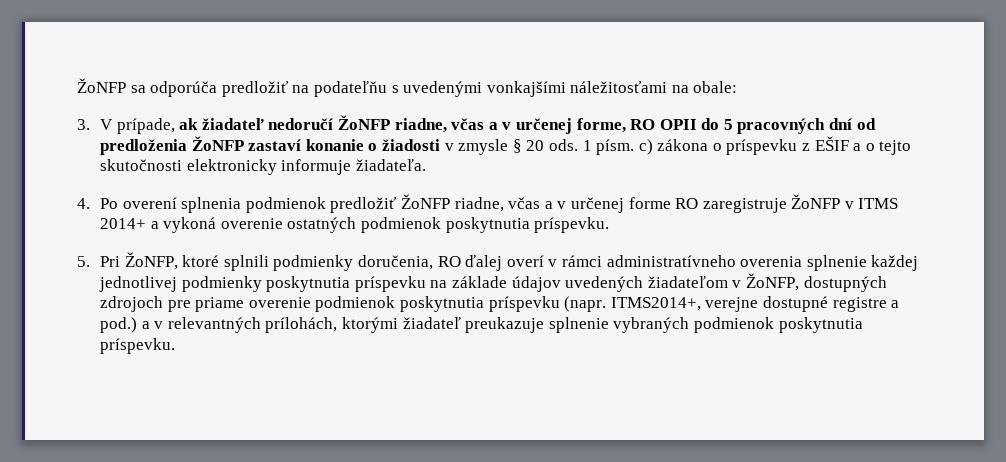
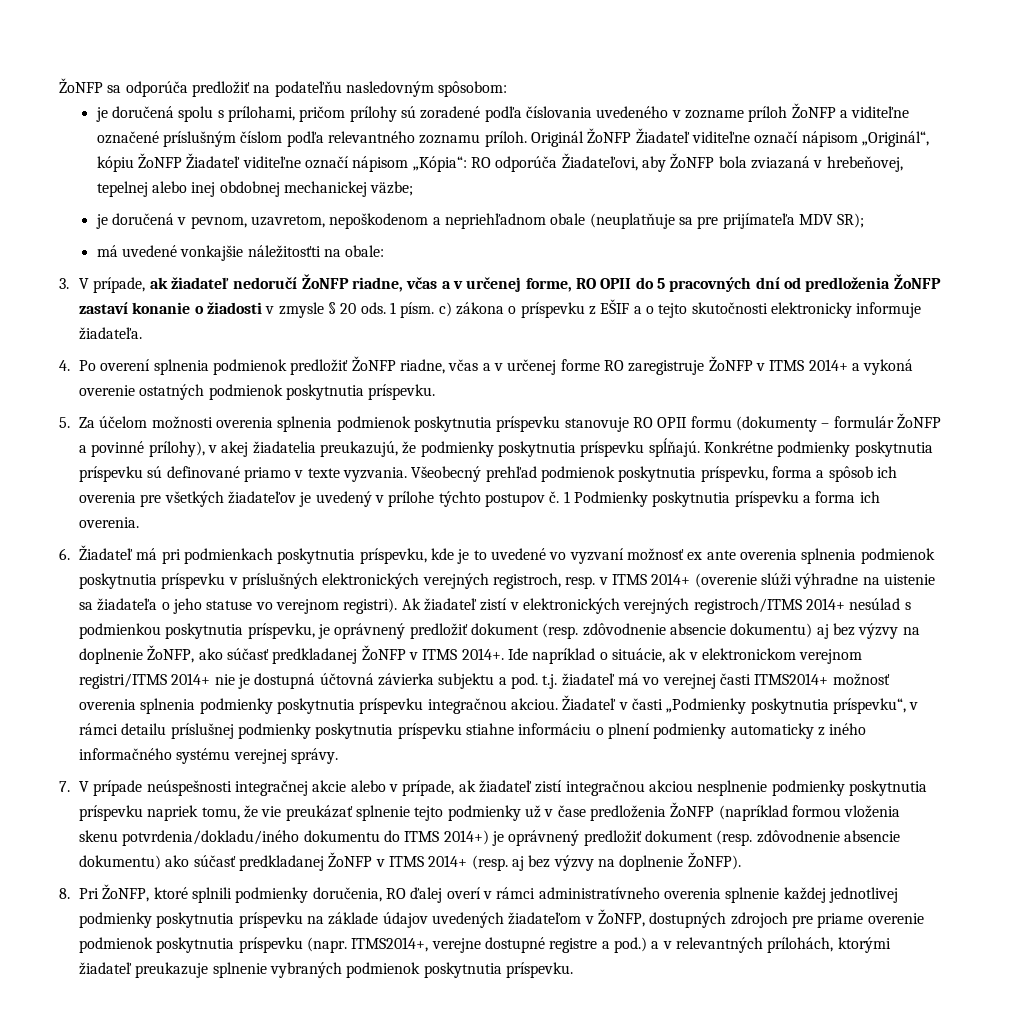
- ŽoNFP sa odporúča predložiť na podateľňu s uvedenými vonkajšími náležitosťami na obale:
+ ŽoNFP sa odporúča predložiť na podateľňu nasledovným spôsobom:
+ je doručená spolu s prílohami, pričom prílohy sú zoradené podľa číslovania uvedeného v zozname príloh ŽoNFP a viditeľne označené príslušným číslom podľa relevantného zoznamu príloh. Originál ŽoNFP Žiadateľ viditeľne označí nápisom „Originál“, kópiu ŽoNFP Žiadateľ viditeľne označí nápisom „Kópia“: RO odporúča Žiadateľovi, aby ŽoNFP bola zviazaná v hrebeňovej, tepelnej alebo inej obdobnej mechanickej väzbe;
+ je doručená v pevnom, uzavretom, nepoškodenom a nepriehľadnom obale (neuplatňuje sa pre prijímateľa MDV SR);
+ má uvedené vonkajšie náležitosťti na obale:
- 5. Pri ŽoNFP, ktoré splnili podmienky doručenia, RO ďalej overí v rámci administratívneho overenia splnenie každej jednotlivej podmienky poskytnutia príspevku na základe údajov uvedených žiadateľom v ŽoNFP, dostupných zdrojoch pre priame overenie podmienok poskytnutia príspevku (napr.
+ 5. Za účelom možnosti overenia splnenia podmienok poskytnutia príspevku stanovuje RO OPII formu (dokumenty – formulár ŽoNFP a povinné prílohy), v akej žiadatelia preukazujú, že podmienky poskytnutia príspevku spĺňajú. Konkrétne podmienky poskytnutia príspevku sú definované priamo v texte vyzvania. Všeobecný prehľad podmienok poskytnutia príspevku, forma a spôsob ich overenia pre všetkých žiadateľov je uvedený v prílohe týchto postupov č. 1 Podmienky poskytnutia príspevku a forma ich overenia.
+ 6. Žiadateľ má pri podmienkach poskytnutia príspevku, kde je to uvedené vo vyzvaní možnosť ex ante overenia splnenia podmienok poskytnutia príspevku v príslušných elektronických verejných registroch, resp. v ITMS 2014+ (overenie slúži výhradne na uistenie sa žiadateľa o jeho statuse vo verejnom registri). Ak žiadateľ zistí v elektronických verejných registroch/ITMS 2014+ nesúlad s podmienkou poskytnutia príspevku, je oprávnený predložiť dokument (resp. zdôvodnenie absencie dokumentu) aj bez výzvy na doplnenie ŽoNFP, ako súčasť predkladanej ŽoNFP v ITMS 2014+. Ide napríklad o situácie, ak v elektronickom verejnom registri/ITMS 2014+ nie je dostupná účtovná závierka subjektu a pod. t.j. žiadateľ má vo verejnej časti ITMS2014+ možnosť overenia splnenia podmienky poskytnutia príspevku integračnou akciou. Žiadateľ v časti „Podmienky poskytnutia príspevku“, v rámci detailu príslušnej podmienky poskytnutia príspevku stiahne informáciu o plnení podmienky automaticky z iného informačného systému verejnej správy.
+ 7. V prípade neúspešnosti integračnej akcie alebo v prípade, ak žiadateľ zistí integračnou akciou nesplnenie podmienky poskytnutia príspevku napriek tomu, že vie preukázať splnenie tejto podmienky už v čase predloženia ŽoNFP (napríklad formou vloženia skenu potvrdenia/dokladu/iného dokumentu do ITMS 2014+) je oprávnený predložiť dokument (resp. zdôvodnenie absencie dokumentu) ako súčasť predkladanej ŽoNFP v ITMS 2014+ (resp. aj bez výzvy na doplnenie ŽoNFP).
+ 8. Pri ŽoNFP, ktoré splnili podmienky doručenia, RO ďalej overí v rámci administratívneho overenia splnenie každej jednotlivej podmienky poskytnutia príspevku na základe údajov uvedených žiadateľom v ŽoNFP, dostupných zdrojoch pre priame overenie podmienok poskytnutia príspevku (napr.

